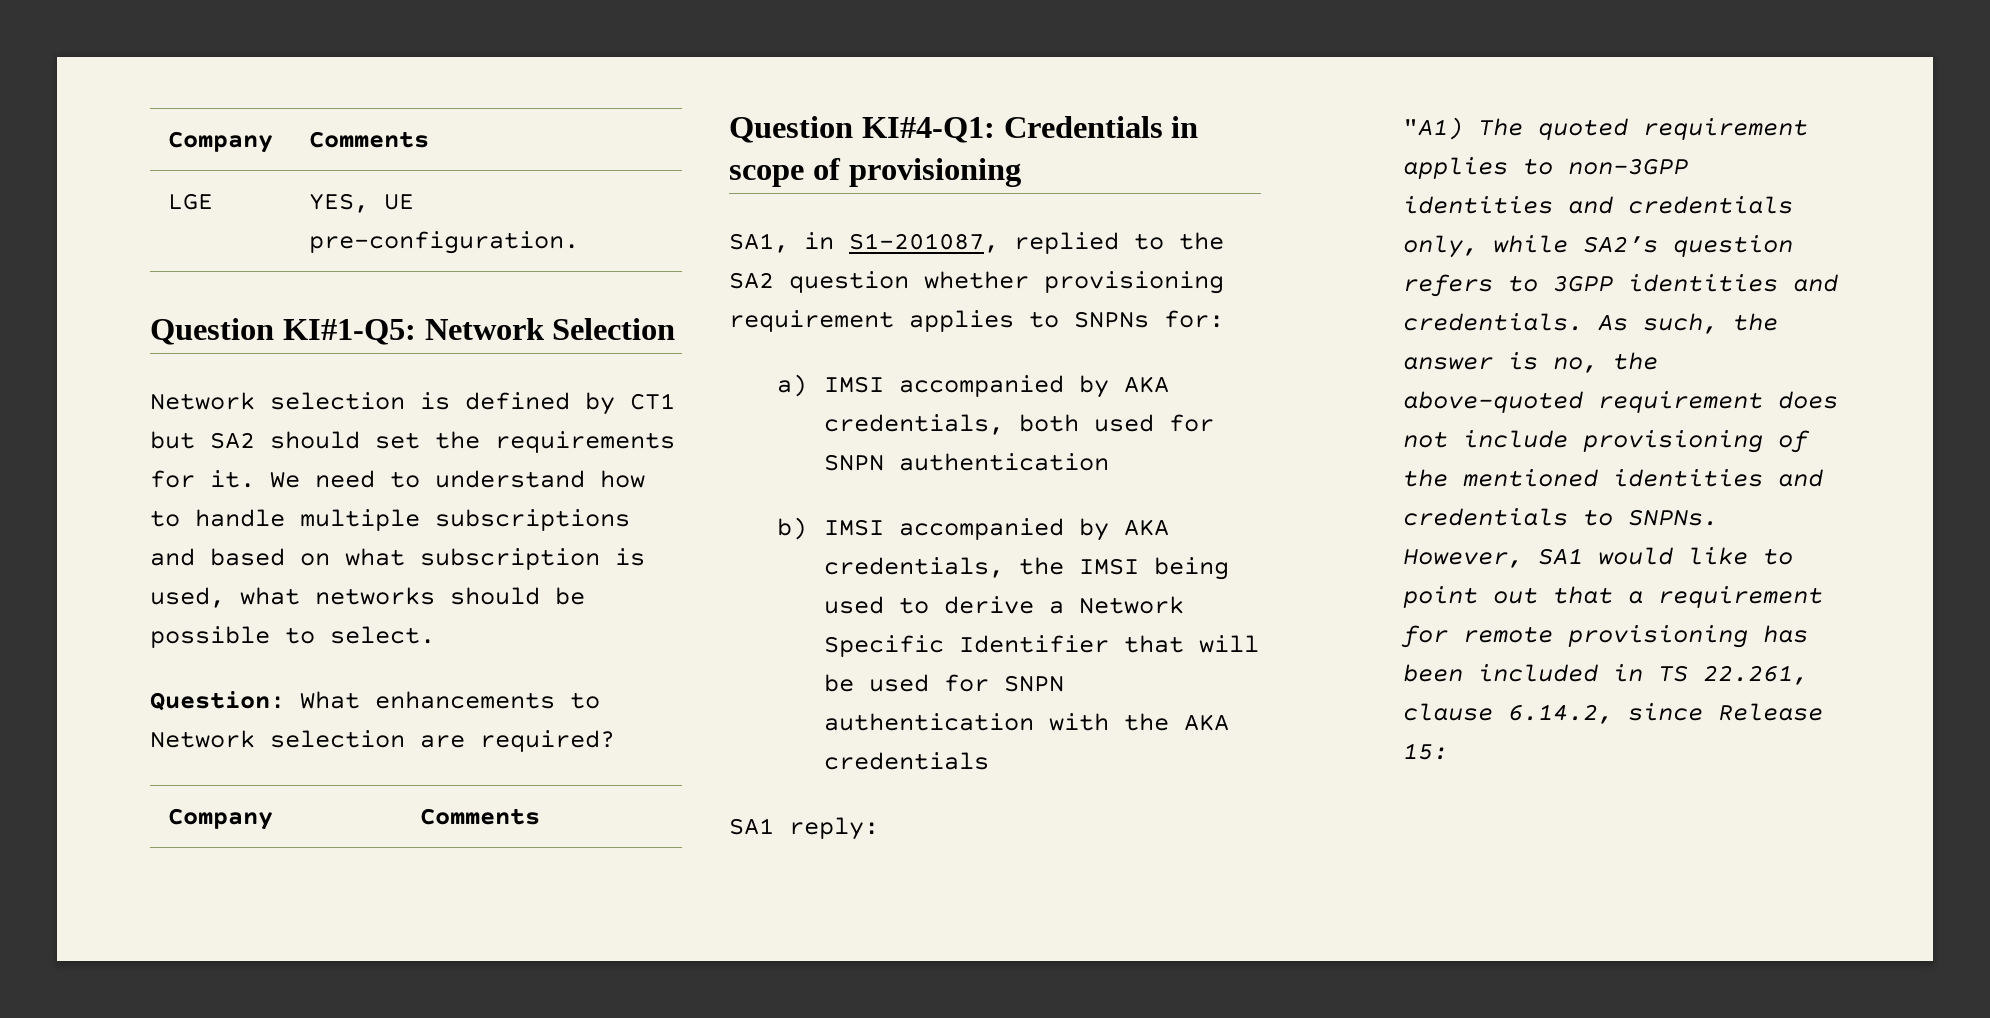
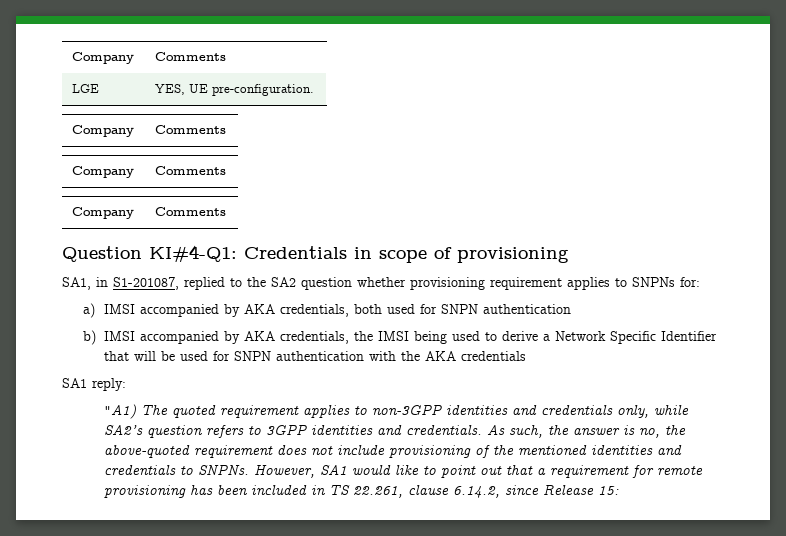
  LGE | YES, UE pre-configuration.
- Question KI#1-Q5: Network Selection
- Network selection is defined by CT1 but SA2 should set the requirements for it. We need to understand how to handle multiple subscriptions and based on what subscription is used, what networks should be possible to select.
- Question: What enhancements to Network selection are required?
+ Company | Comments
+ Company | Comments

